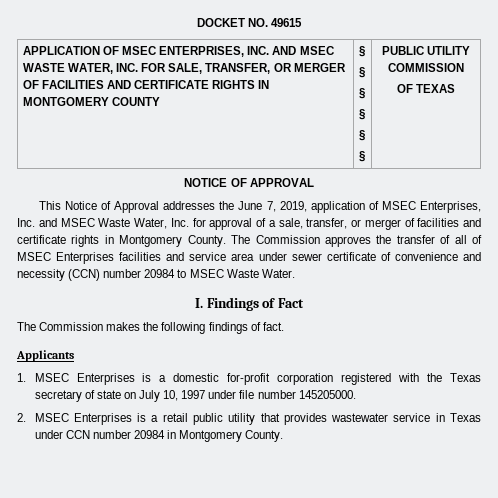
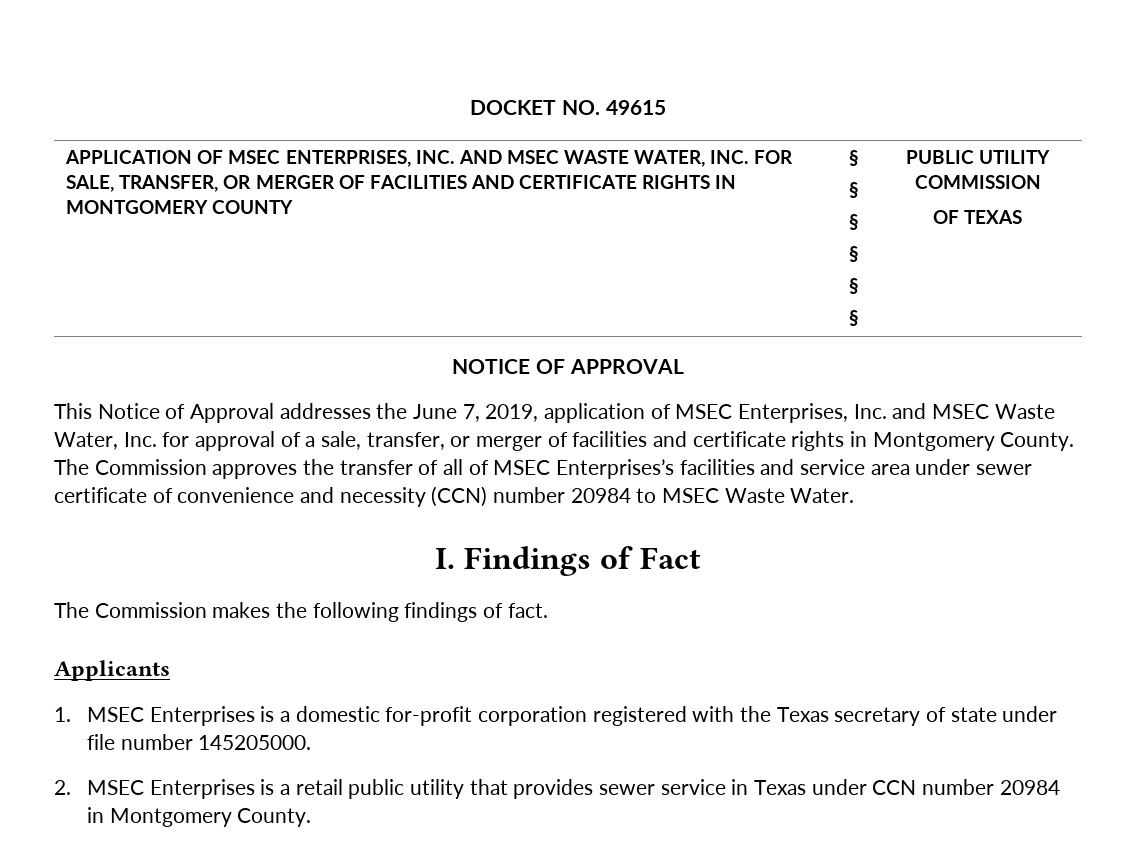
- The Commission approves the transfer of all of MSEC Enterprises facilities and service area under sewer certificate of convenience and necessity (CCN) number 20984 to MSEC Waste Water.
+ The Commission approves the transfer of all of MSEC Enterprises’s facilities and service area under sewer certificate of convenience and necessity (CCN) number 20984 to MSEC Waste Water.
- 1. MSEC Enterprises is a domestic for-profit corporation registered with the Texas secretary of state on July 10, 1997 under file number 145205000.
+ 1. MSEC Enterprises is a domestic for-profit corporation registered with the Texas secretary of state under file number 145205000.
- 2. MSEC Enterprises is a retail public utility that provides wastewater service in Texas under CCN number 20984 in Montgomery County.
+ 2. MSEC Enterprises is a retail public utility that provides sewer service in Texas under CCN number 20984 in Montgomery County.

